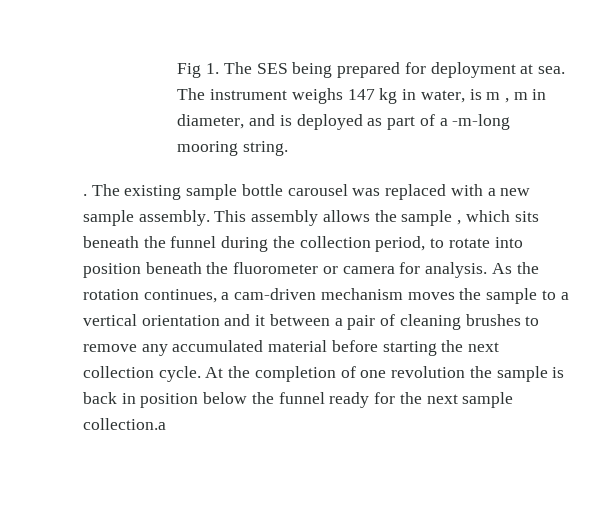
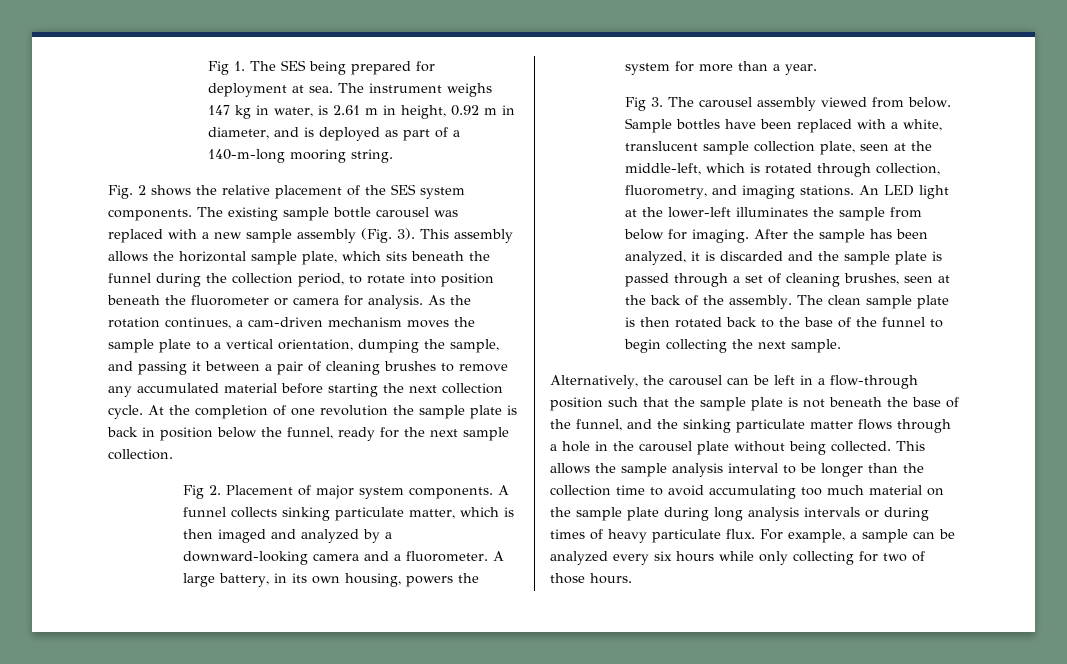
- The instrument weighs 147 kg in water, is m , m in diameter, and is deployed as part of a -m-long mooring string.
+ The instrument weighs 147 kg in water, is 2.61 m in height, 0.92 m in diameter, and is deployed as part of a 140-m-long mooring string.
- .
+ Fig. 2 shows the relative placement of the SES system components.
- The existing sample bottle carousel was replaced with a new sample assembly.
+ The existing sample bottle carousel was replaced with a new sample assembly (Fig. 3).
- This assembly allows the sample , which sits beneath the funnel during the collection period, to rotate into position beneath the fluorometer or camera for analysis.
+ This assembly allows the horizontal sample plate, which sits beneath the funnel during the collection period, to rotate into position beneath the fluorometer or camera for analysis.
- As the rotation continues, a cam-driven mechanism moves the sample to a vertical orientation and it between a pair of cleaning brushes to remove any accumulated material before starting the next collection cycle.
+ As the rotation continues, a cam-driven mechanism moves the sample plate to a vertical orientation, dumping the sample, and passing it between a pair of cleaning brushes to remove any accumulated material before starting the next collection cycle.
- At the completion of one revolution the sample is back in position below the funnel ready for the next sample collection.a
+ At the completion of one revolution the sample plate is back in position below the funnel, ready for the next sample collection.
+ Fig 2. Placement of major system components. A funnel collects sinking particulate matter, which is then imaged and analyzed by a downward-looking camera and a fluorometer. A large battery, in its own housing, powers the system for more than a year.
+ Fig 3. The carousel assembly viewed from below. Sample bottles have been replaced with a white, translucent sample collection plate, seen at the middle-left, which is rotated through collection, fluorometry, and imaging stations. An LED light at the lower-left illuminates the sample from below for imaging. After the sample has been analyzed, it is discarded and the sample plate is passed through a set of cleaning brushes, seen at the back of the assembly. The clean sample plate is then rotated back to the base of the funnel to begin collecting the next sample.
+ Alternatively, the carousel can be left in a flow-through position such that the sample plate is not beneath the base of the funnel, and the sinking particulate matter flows through a hole in the carousel plate without being collected. This allows the sample analysis interval to be longer than the collection time to avoid accumulating too much material on the sample plate during long analysis intervals or during times of heavy particulate flux. For example, a sample can be analyzed every six hours while only collecting for two of those hours.

